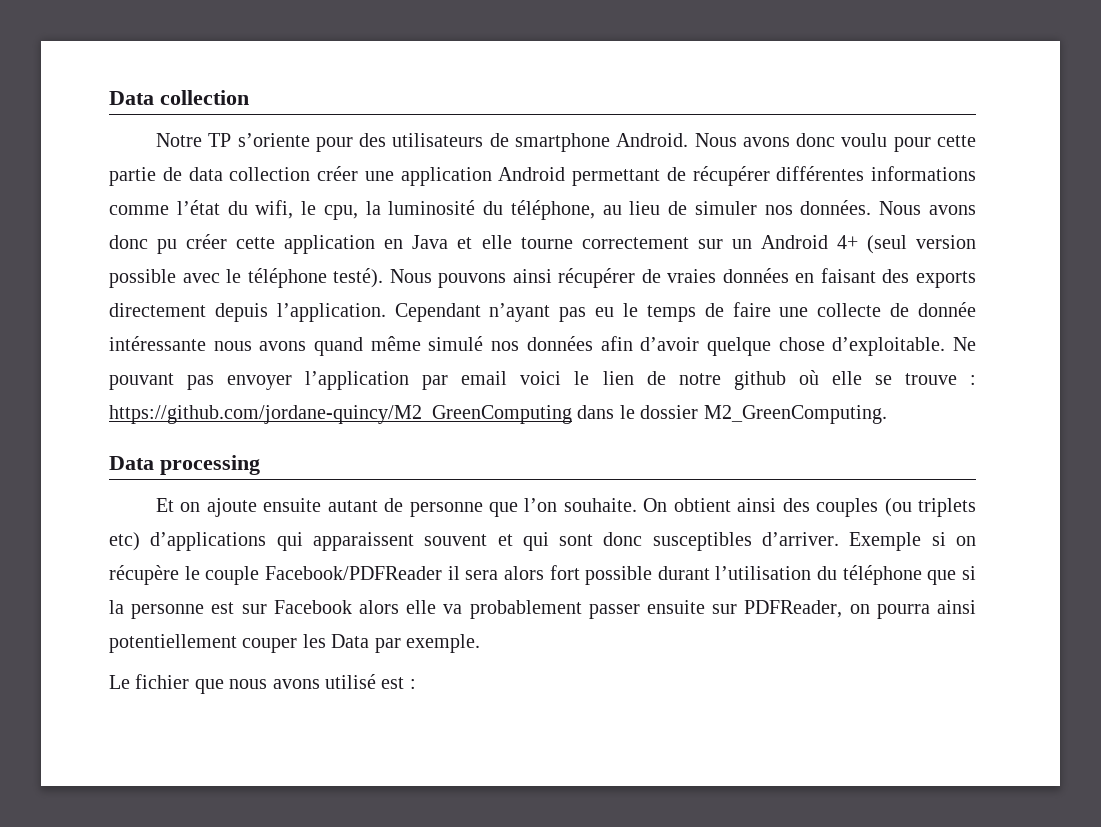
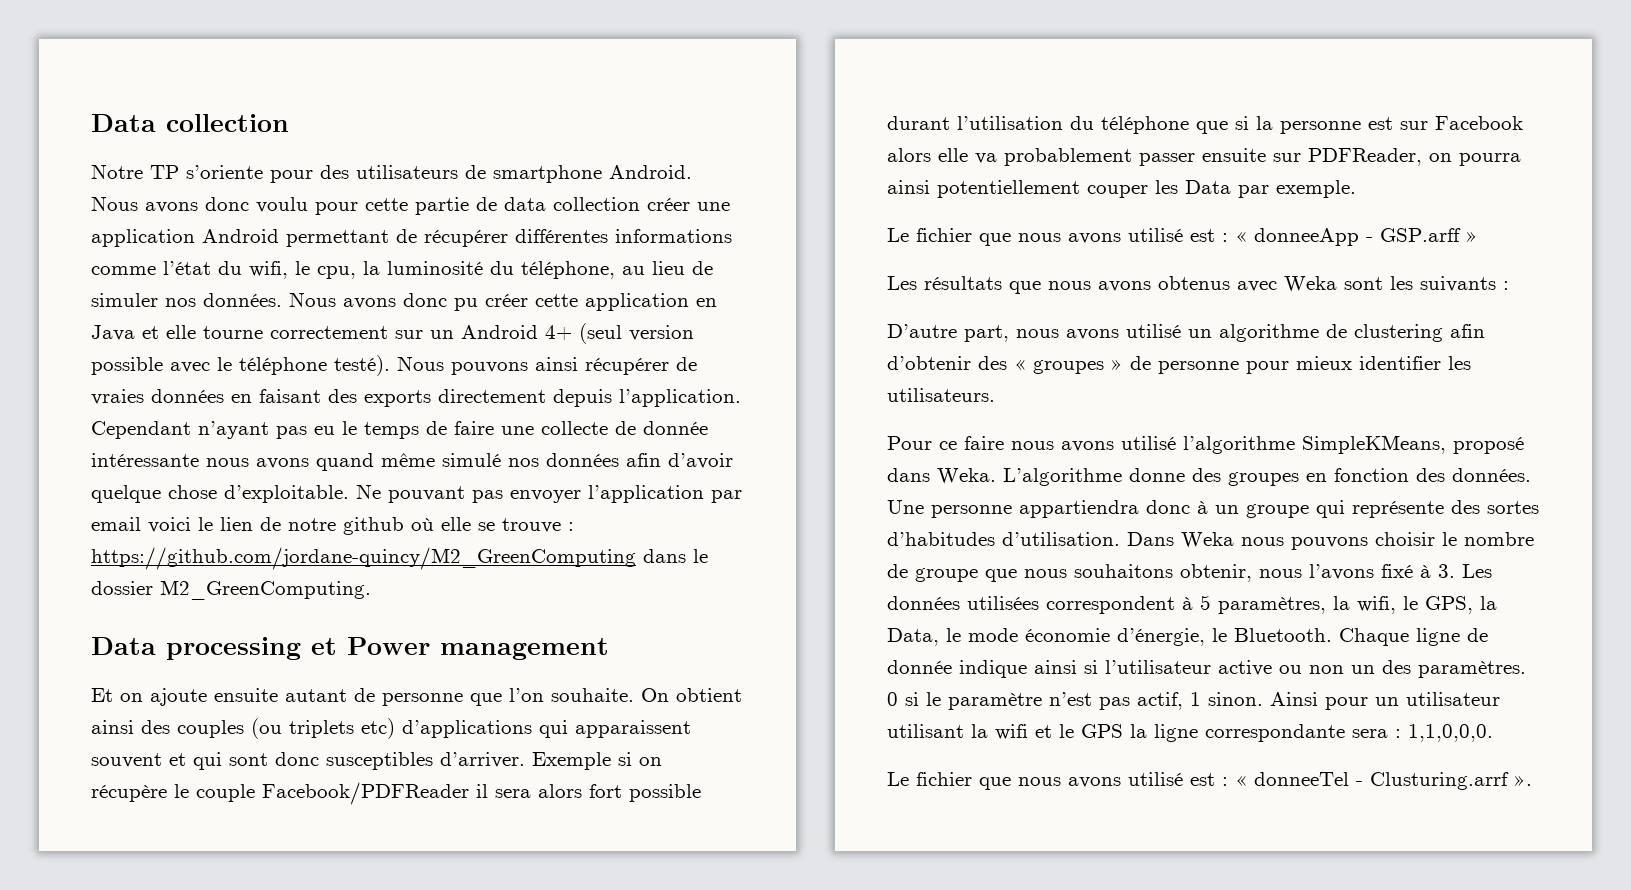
- Data processing
+ Data processing et Power management
- Le fichier que nous avons utilisé est :
+ Le fichier que nous avons utilisé est : « donneeApp - GSP.arff »
+ Les résultats que nous avons obtenus avec Weka sont les suivants :
+ D’autre part, nous avons utilisé un algorithme de clustering afin d’obtenir des « groupes » de personne pour mieux identifier les utilisateurs.
+ Pour ce faire nous avons utilisé l’algorithme SimpleKMeans, proposé dans Weka. L’algorithme donne des groupes en fonction des données. Une personne appartiendra donc à un groupe qui représente des sortes d’habitudes d’utilisation. Dans Weka nous pouvons choisir le nombre de groupe que nous souhaitons obtenir, nous l’avons fixé à 3. Les données utilisées correspondent à 5 paramètres, la wifi, le GPS, la Data, le mode économie d’énergie, le Bluetooth. Chaque ligne de donnée indique ainsi si l’utilisateur active ou non un des paramètres. 0 si le paramètre n’est pas actif, 1 sinon. Ainsi pour un utilisateur utilisant la wifi et le GPS la ligne correspondante sera : 1,1,0,0,0.
+ Le fichier que nous avons utilisé est : « donneeTel - Clusturing.arrf ».

